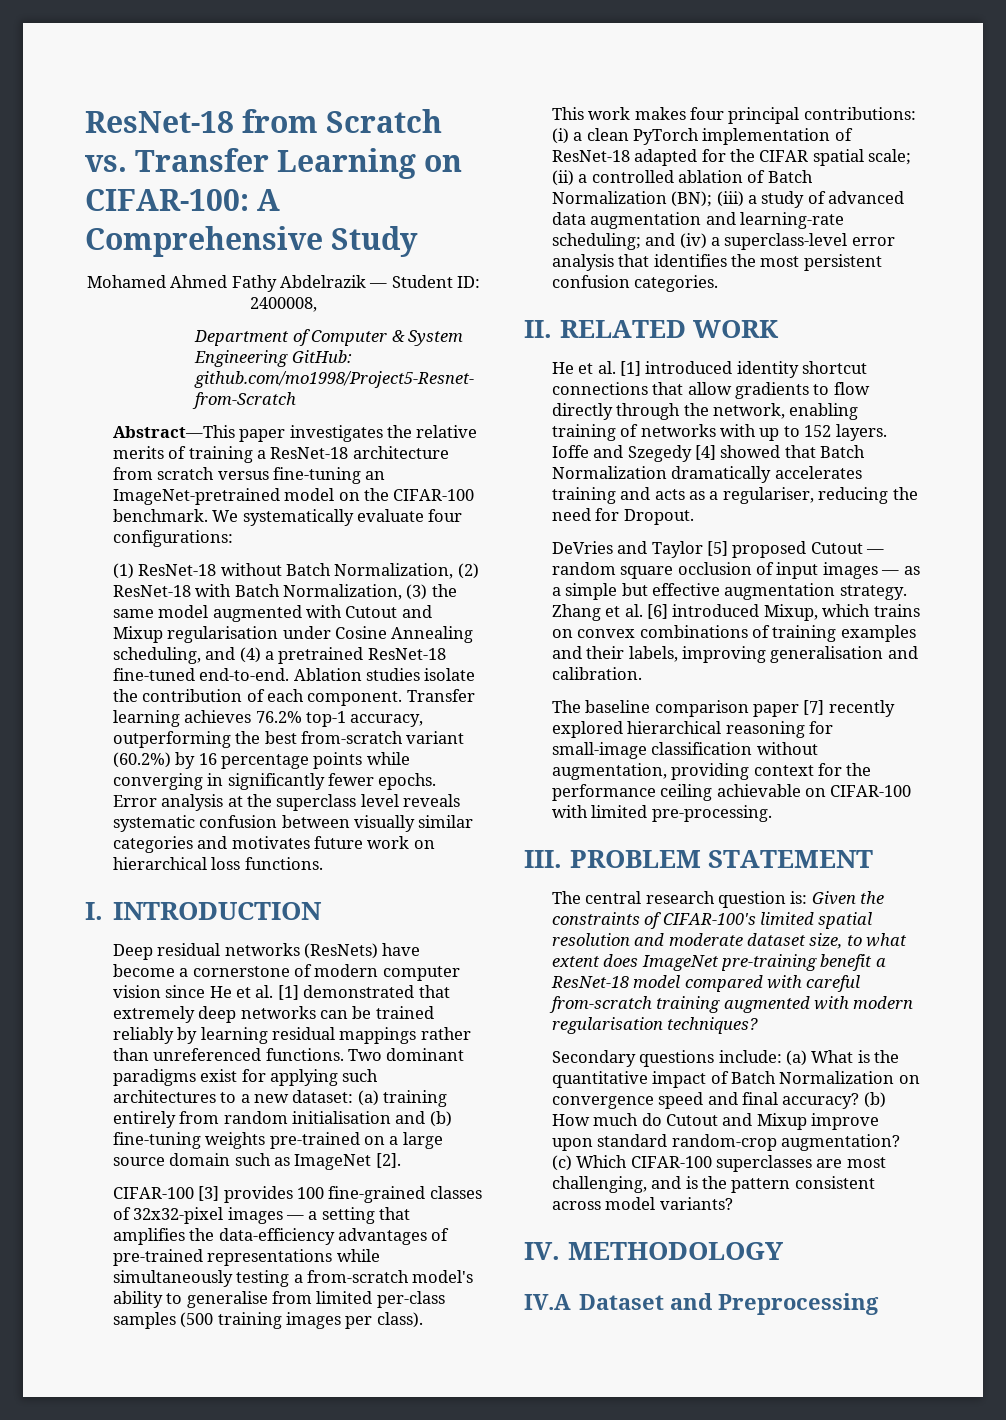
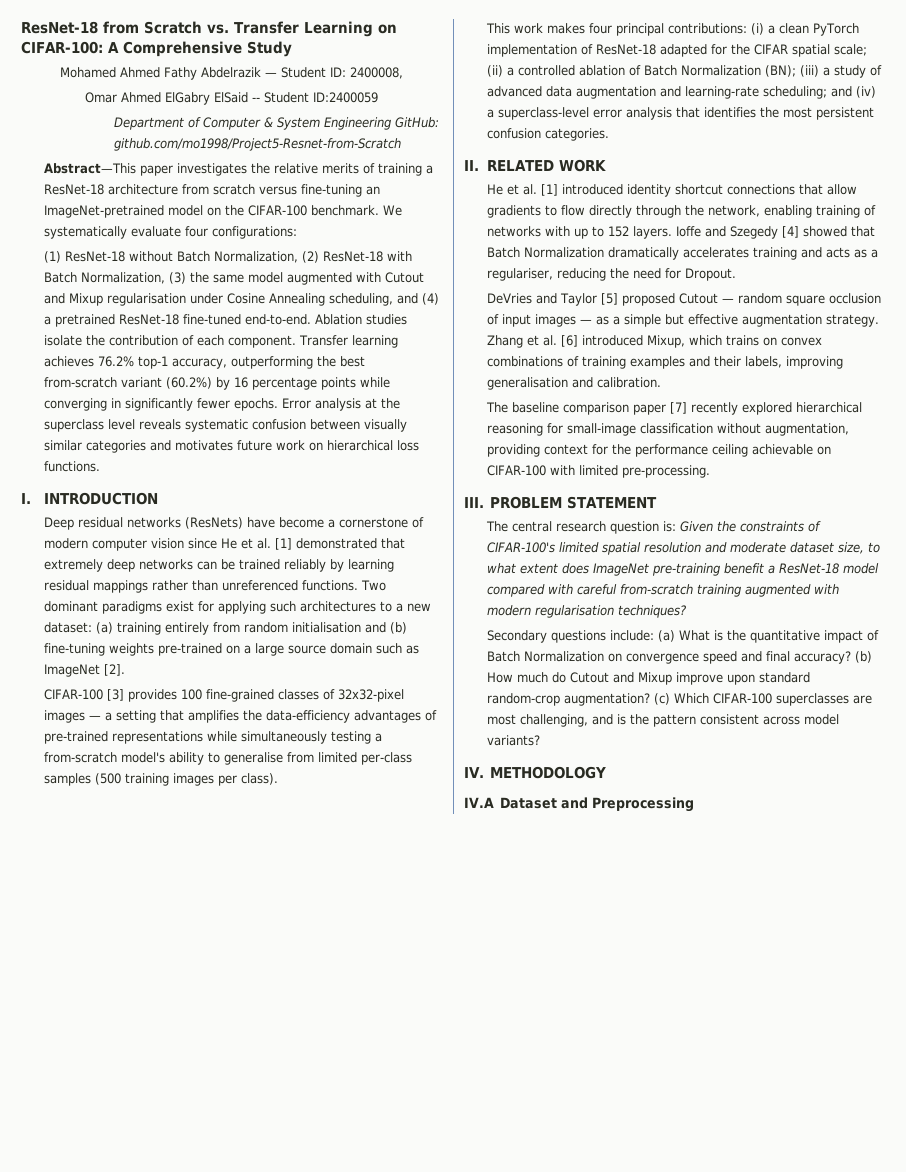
+ Omar Ahmed ElGabry ElSaid -- Student ID:2400059

